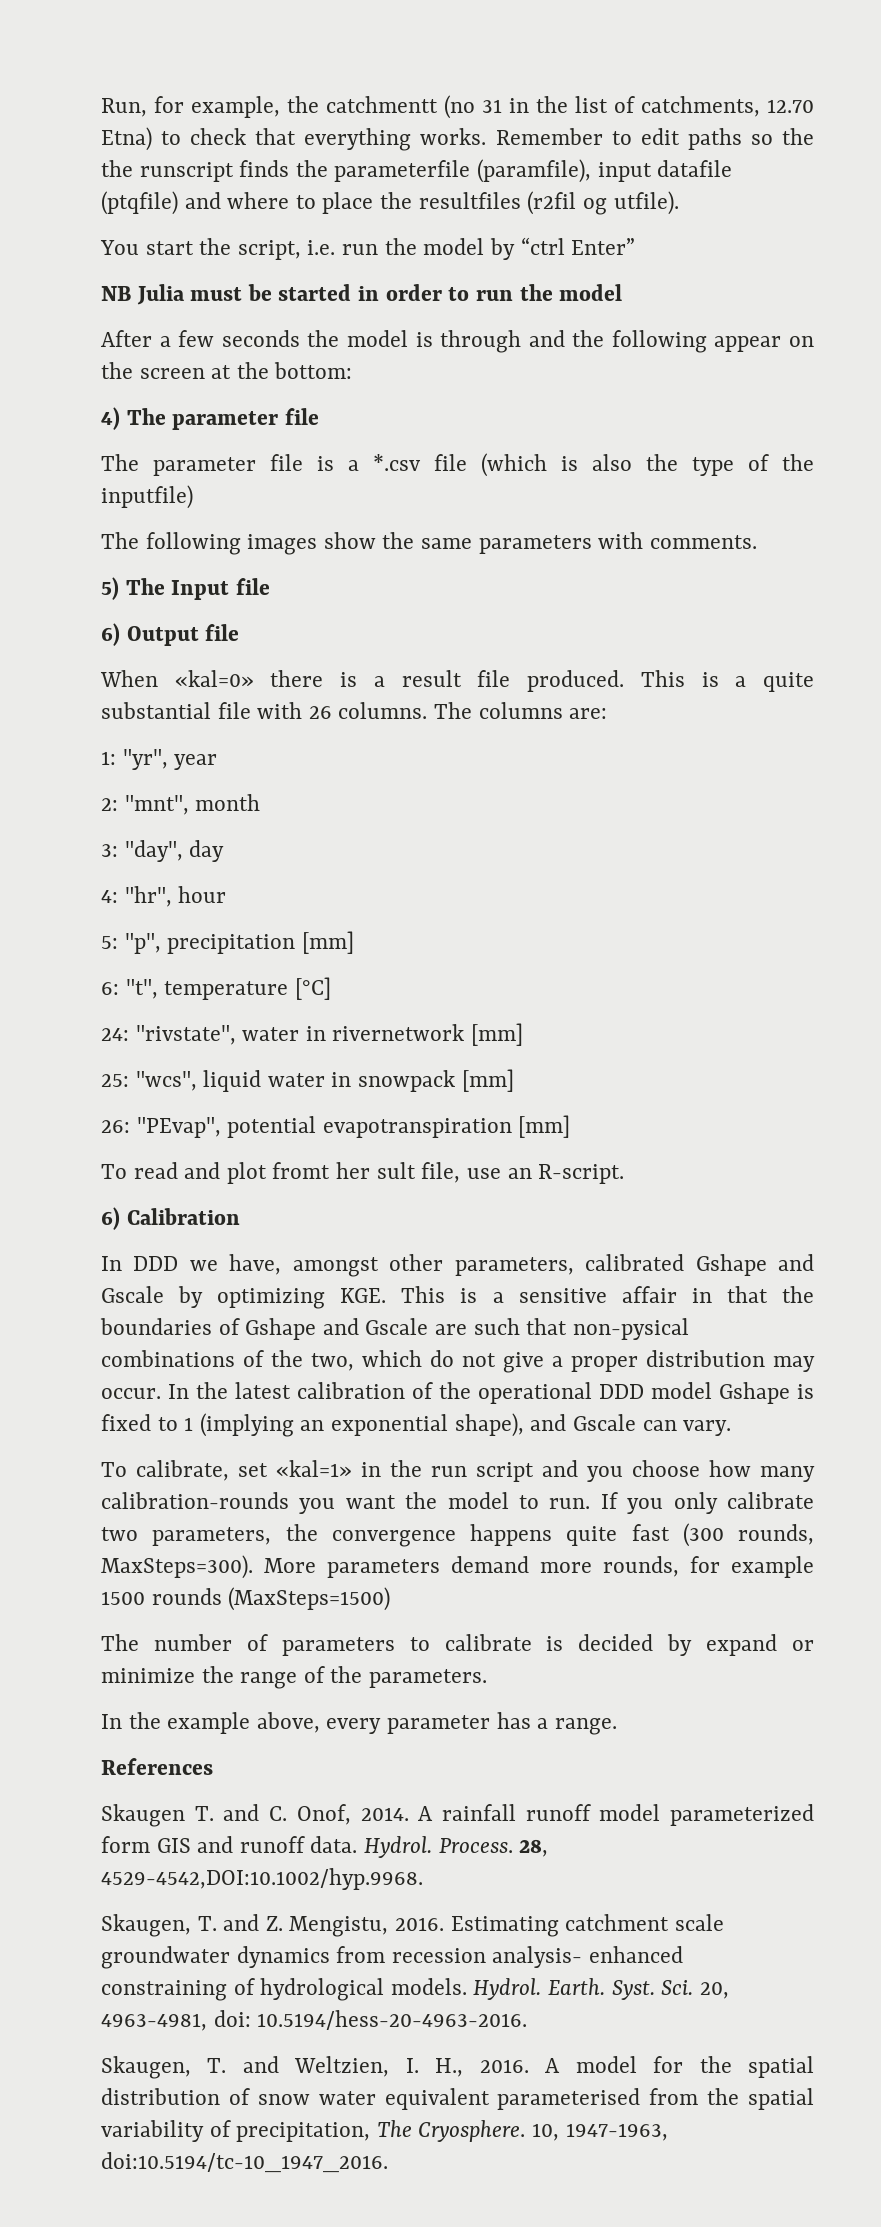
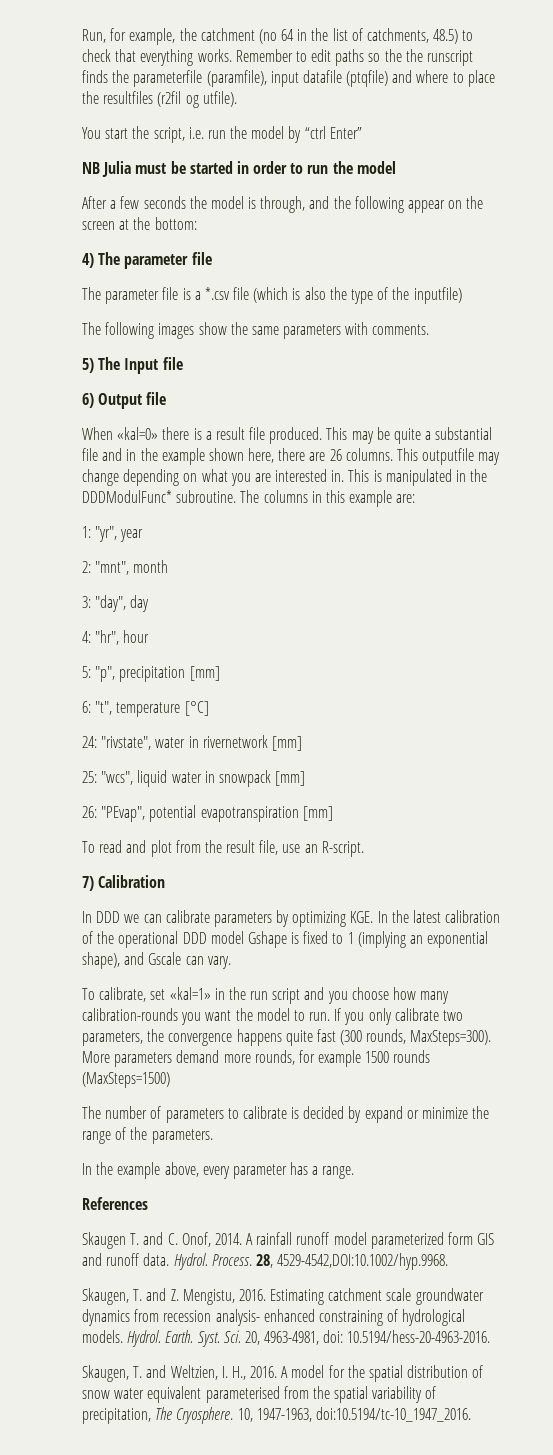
- Run, for example, the catchmentt (no 31 in the list of catchments, 12.70 Etna) to check that everything works.
+ Run, for example, the catchment (no 64 in the list of catchments, 48.5) to check that everything works.
- After a few seconds the model is through and the following appear on the screen at the bottom:
+ After a few seconds the model is through, and the following appear on the screen at the bottom:
- This is a quite substantial file with 26 columns. The columns are:
+ This may be quite a substantial file and in the example shown here, there are 26 columns. This outputfile may change depending on what you are interested in. This is manipulated in the DDDModulFunc* subroutine. The columns in this example are:
- To read and plot fromt her sult file, use an R-script.
+ To read and plot from the result file, use an R-script.
- 6) Calibration
+ 7) Calibration
- In DDD we have, amongst other parameters, calibrated Gshape and Gscale by optimizing KGE. This is a sensitive affair in that the boundaries of Gshape and Gscale are such that non-pysical combinations of the two, which do not give a proper distribution may occur. In the latest calibration of the operational DDD model Gshape is fixed to 1 (implying an exponential shape), and Gscale can vary.
+ In DDD we can calibrate parameters by optimizing KGE. In the latest calibration of the operational DDD model Gshape is fixed to 1 (implying an exponential shape), and Gscale can vary.

